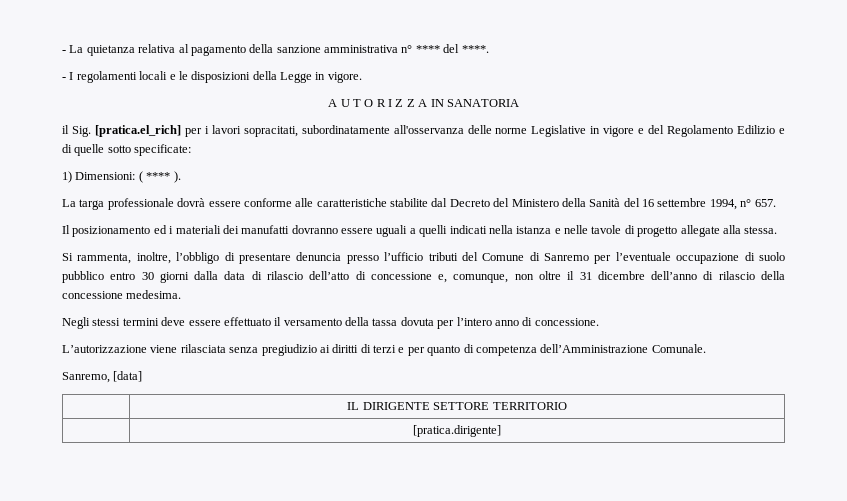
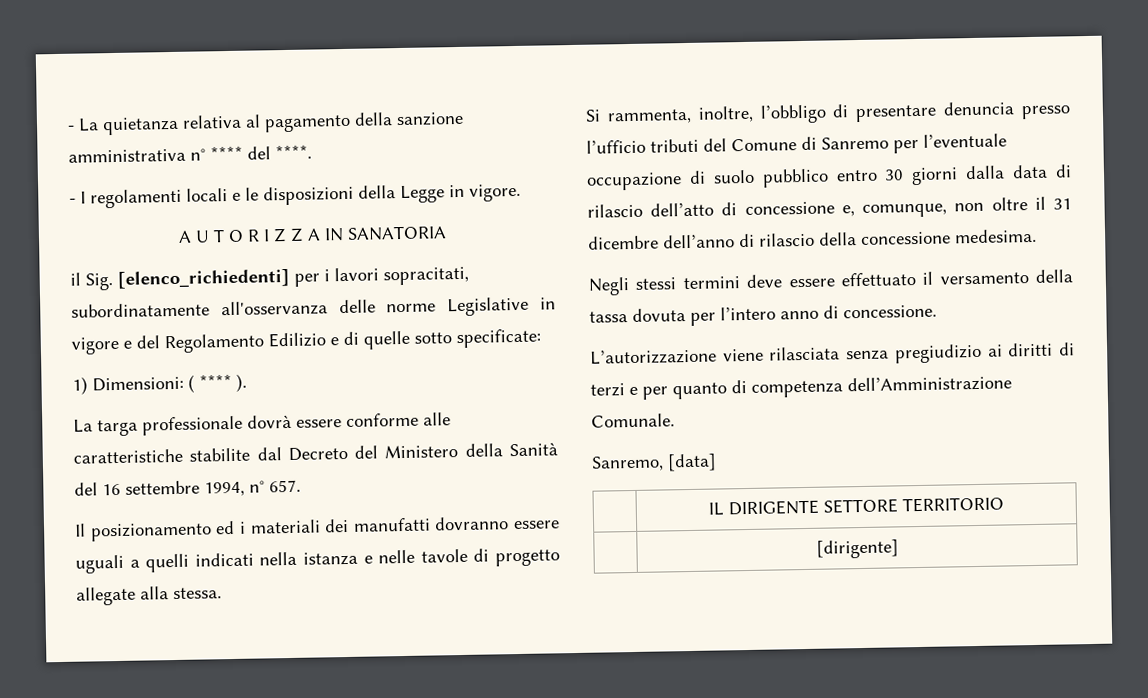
- il Sig. [pratica.el_rich] per i lavori sopracitati, subordinatamente all'osservanza delle norme Legislative in vigore e del Regolamento Edilizio e di quelle sotto specificate:
+ il Sig. [elenco_richiedenti] per i lavori sopracitati, subordinatamente all'osservanza delle norme Legislative in vigore e del Regolamento Edilizio e di quelle sotto specificate:
- | [pratica.dirigente]
+ | [dirigente]

